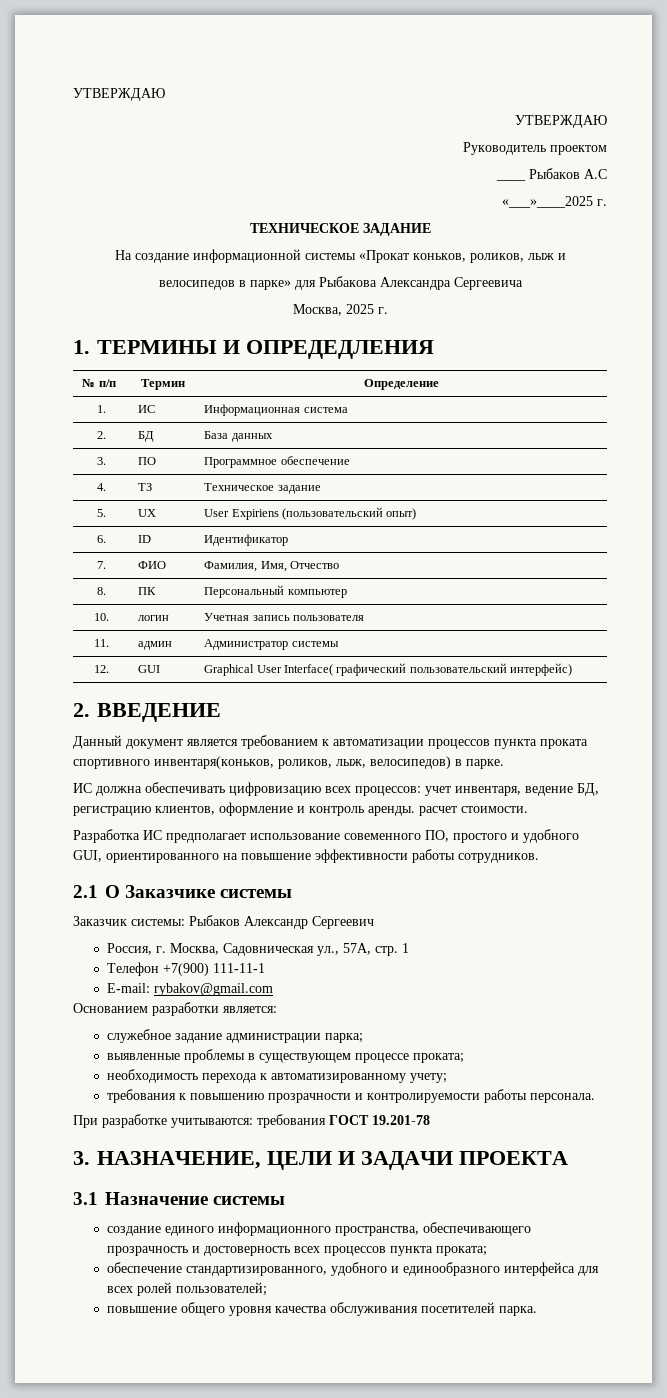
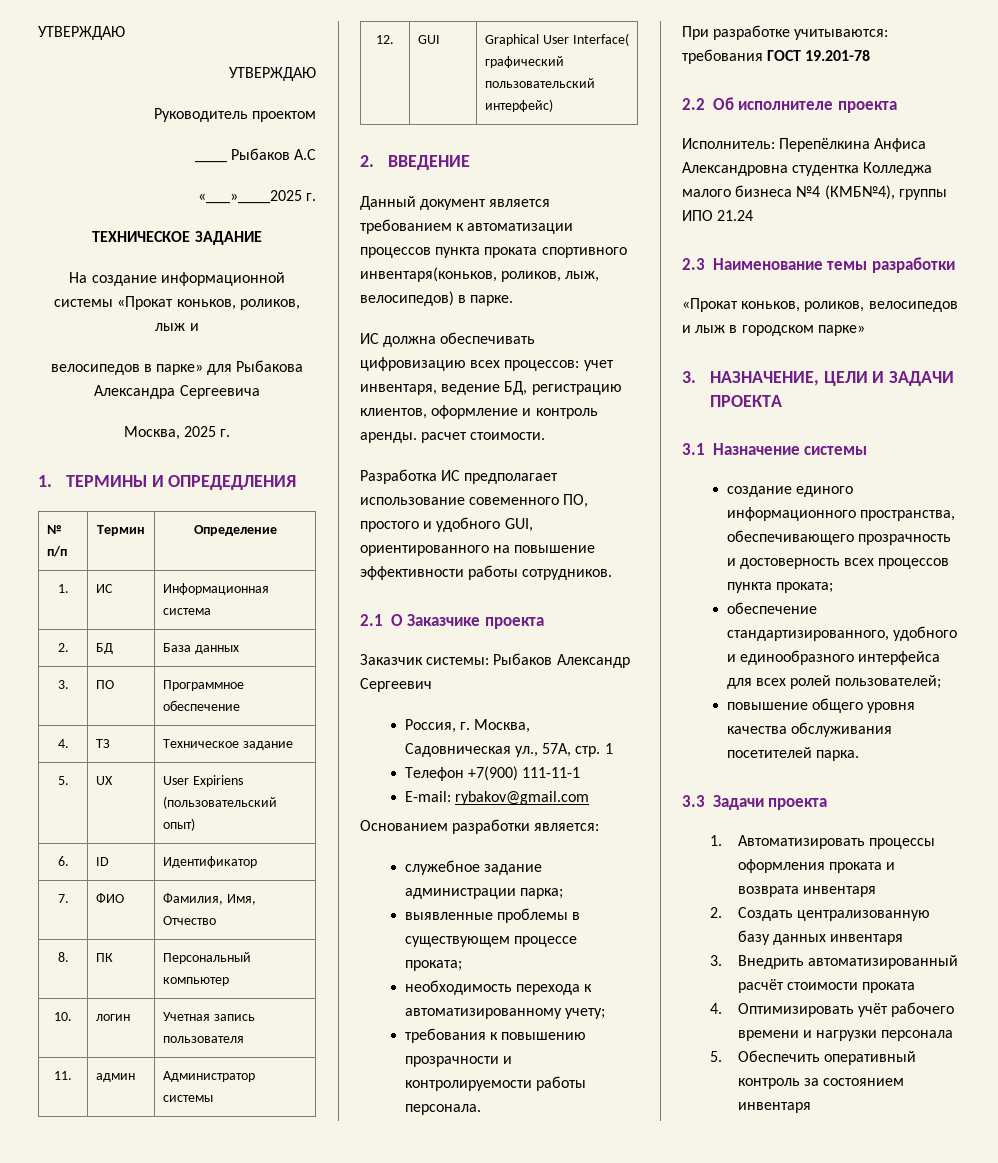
- 2.1 О Заказчике системы
+ 2.1 О Заказчике проекта
+ 2.2 Об исполнителе проекта
+ Исполнитель: Перепёлкина Анфиса Александровна студентка Колледжа малого бизнеса №4 (КМБ№4), группы ИПО 21.24
+ 2.3 Наименование темы разработки
+ «Прокат коньков, роликов, велосипедов и лыж в городском парке»
+ 3.3 Задачи проекта
+ 1. Автоматизировать процессы оформления проката и возврата инвентаря
+ 2. Создать централизованную базу данных инвентаря
+ 3. Внедрить автоматизированный расчёт стоимости проката
+ 4. Оптимизировать учёт рабочего времени и нагрузки персонала
+ 5. Обеспечить оперативный контроль за состоянием инвентаря

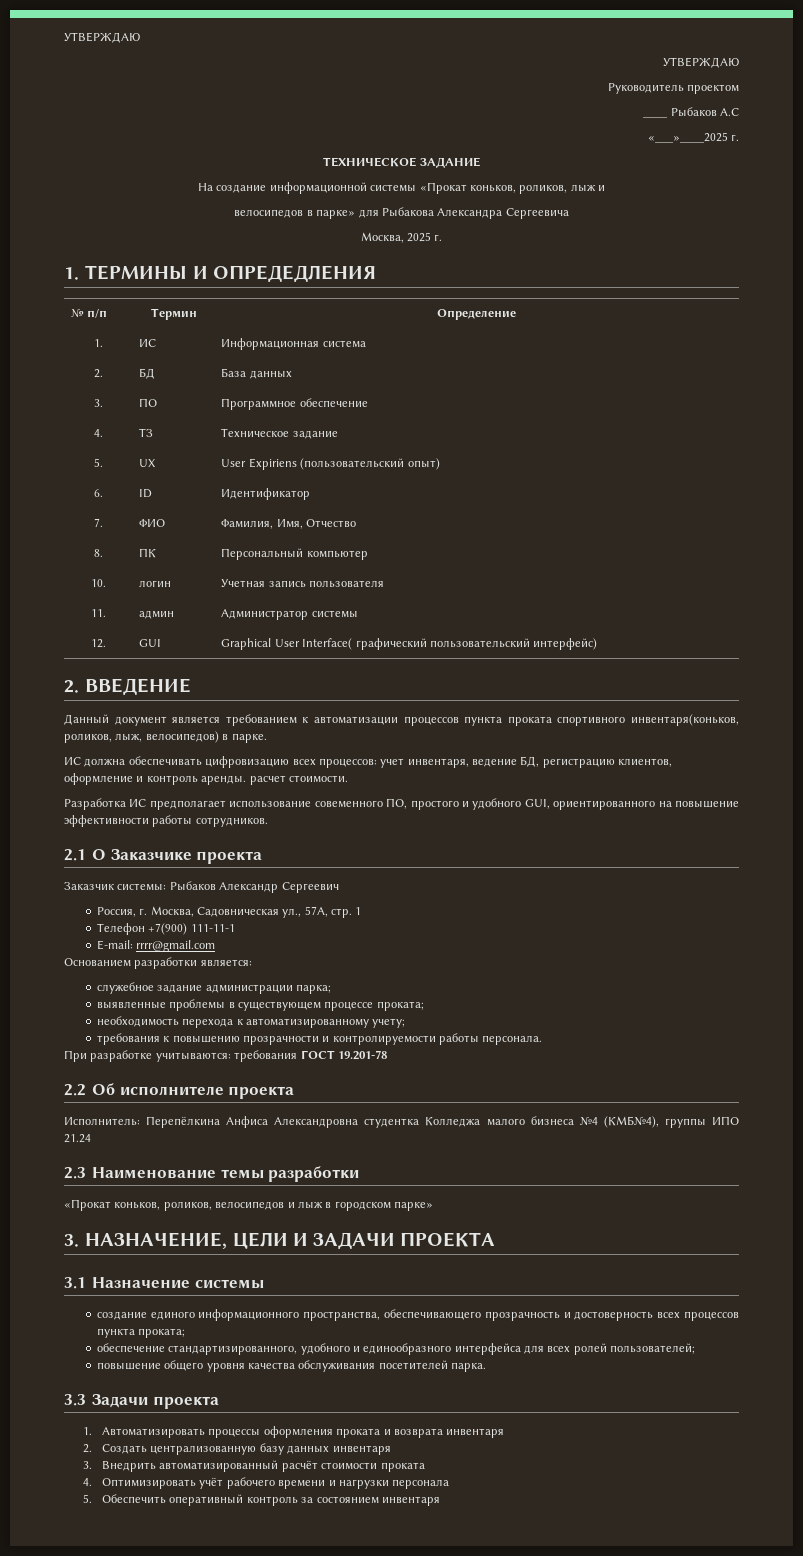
- E-mail: rybakov@gmail.com
+ E-mail: rrrr@gmail.com

